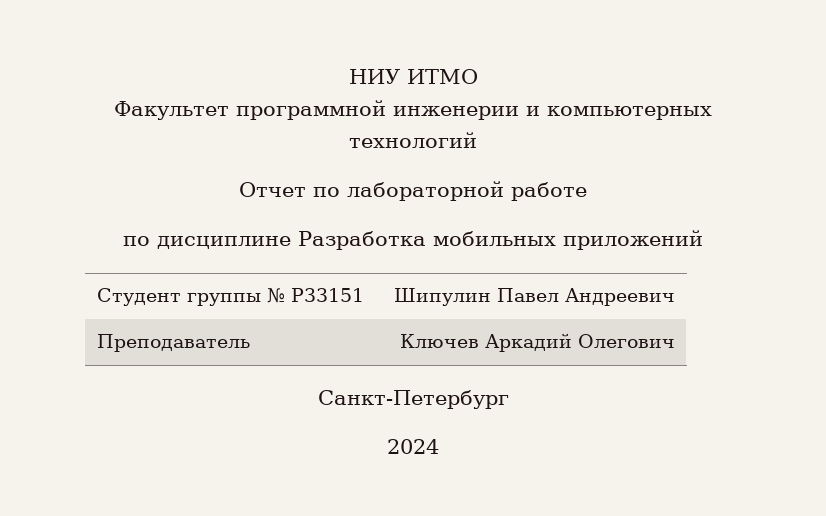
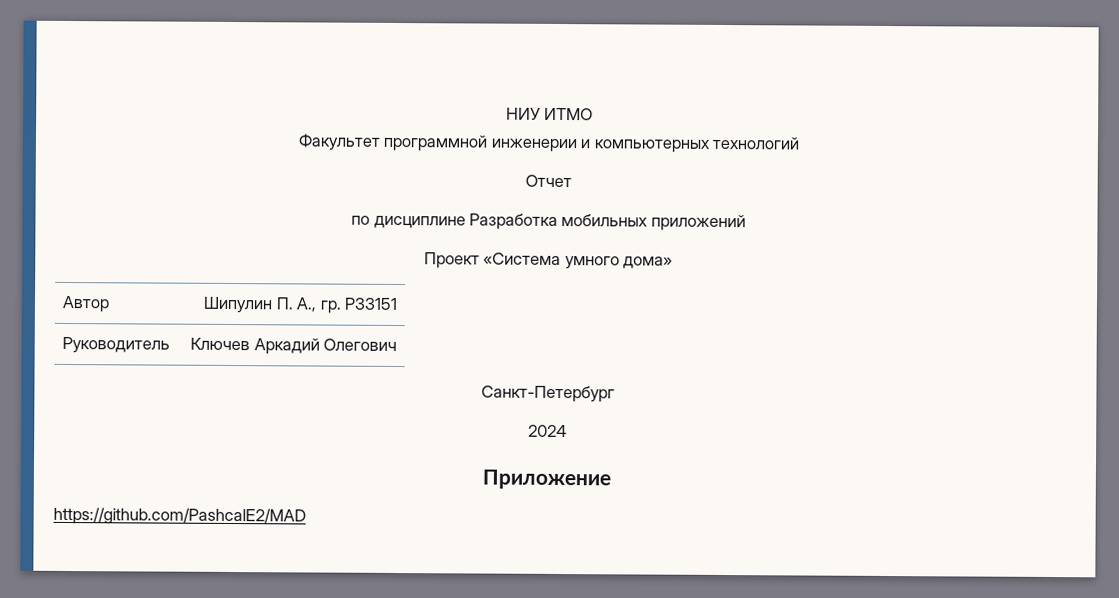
- Отчет по лабораторной работе
+ Отчет
- Студент группы № P33151 | Шипулин Павел Андреевич
- Преподаватель | Ключев Аркадий Олегович
+ Проект «Система умного дома»
+ Автор | Шипулин П. А., гр. P33151
+ Руководитель | Ключев Аркадий Олегович
+ Приложение
+ https://github.com/PashcalE2/MAD

